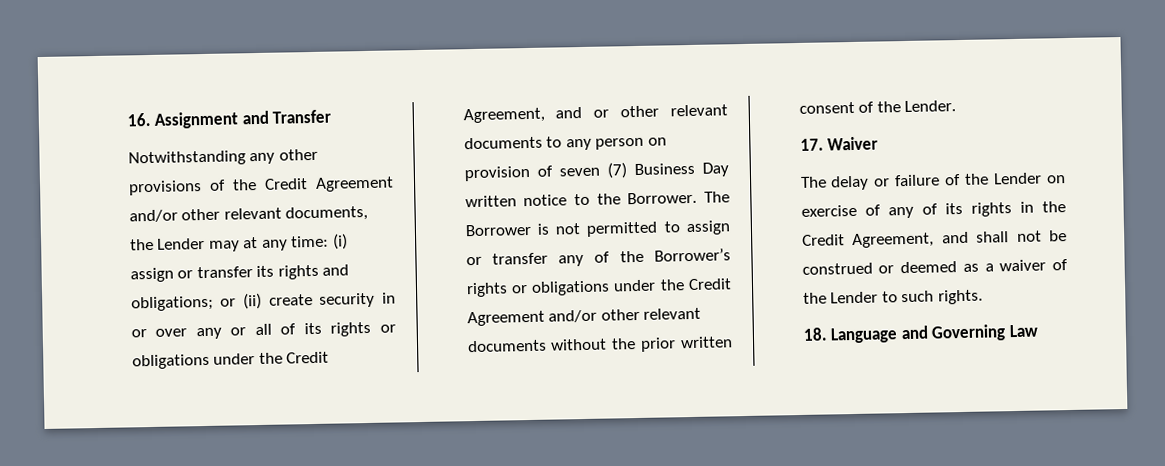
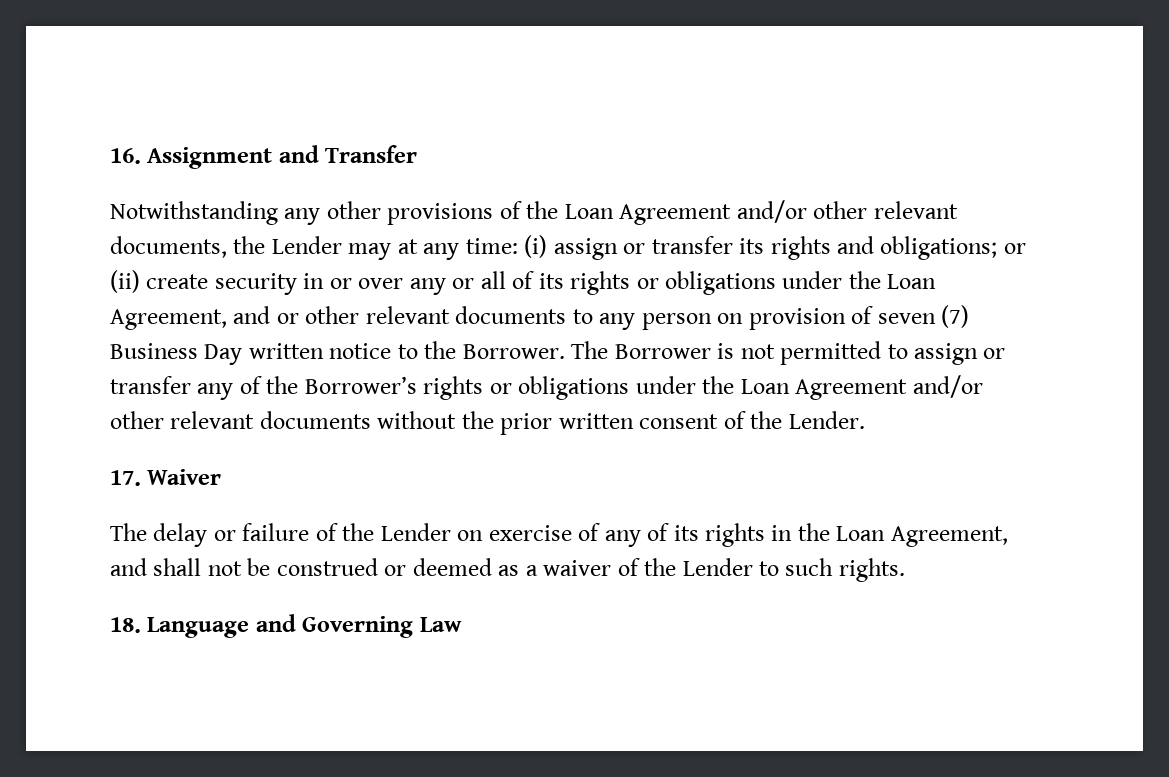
- Notwithstanding any other provisions of the Credit Agreement and/or other relevant documents, the Lender may at any time:
+ Notwithstanding any other provisions of the Loan Agreement and/or other relevant documents, the Lender may at any time:
- or (ii) create security in or over any or all of its rights or obligations under the Credit Agreement, and or other relevant documents to any person on provision of seven (7) Business Day written notice to the Borrower.
+ or (ii) create security in or over any or all of its rights or obligations under the Loan Agreement, and or other relevant documents to any person on provision of seven (7) Business Day written notice to the Borrower.
- The Borrower is not permitted to assign or transfer any of the Borrower’s rights or obligations under the Credit Agreement and/or other relevant documents without the prior written consent of the Lender.
+ The Borrower is not permitted to assign or transfer any of the Borrower’s rights or obligations under the Loan Agreement and/or other relevant documents without the prior written consent of the Lender.
- The delay or failure of the Lender on exercise of any of its rights in the Credit Agreement, and shall not be construed or deemed as a waiver of the Lender to such rights.
+ The delay or failure of the Lender on exercise of any of its rights in the Loan Agreement, and shall not be construed or deemed as a waiver of the Lender to such rights.

